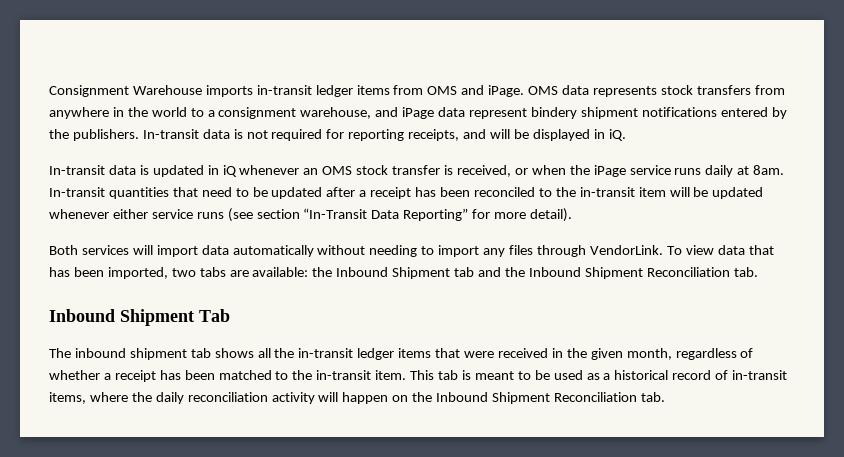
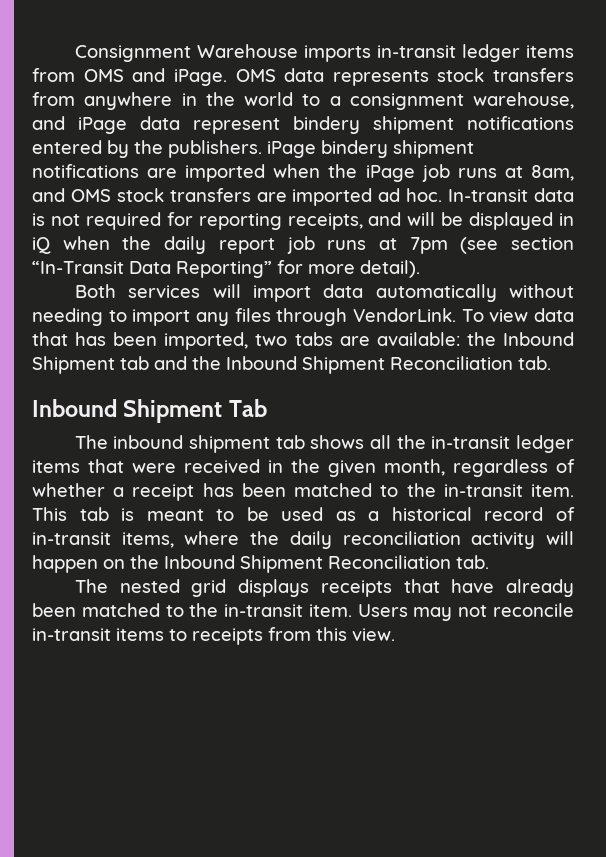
- OMS data represents stock transfers from anywhere in the world to a consignment warehouse, and iPage data represent bindery shipment notifications entered by the publishers.
+ OMS data represents stock transfers from anywhere in the world to a consignment warehouse, and iPage data represent bindery shipment notifications entered by the publishers. iPage bindery shipment notifications are imported when the iPage job runs at 8am, and OMS stock transfers are imported ad hoc.
- In-transit data is not required for reporting receipts, and will be displayed in iQ.
- In-transit data is updated in iQ whenever an OMS stock transfer is received, or when the iPage service runs daily at 8am. In-transit quantities that need to be updated after a receipt has been reconciled to the in-transit item will be updated whenever either service runs (see section “In-Transit Data Reporting” for more detail).
+ In-transit data is not required for reporting receipts, and will be displayed in iQ when the daily report job runs at 7pm (see section “In-Transit Data Reporting” for more detail).
+ The nested grid displays receipts that have already been matched to the in-transit item. Users may not reconcile in-transit items to receipts from this view.

